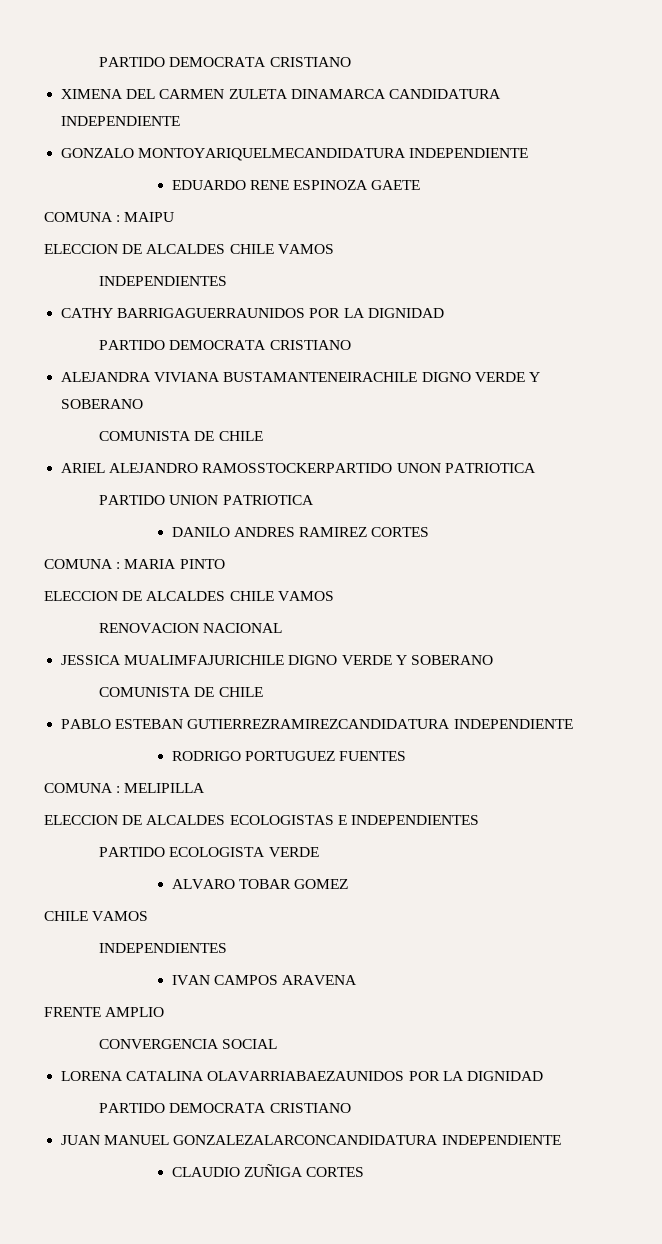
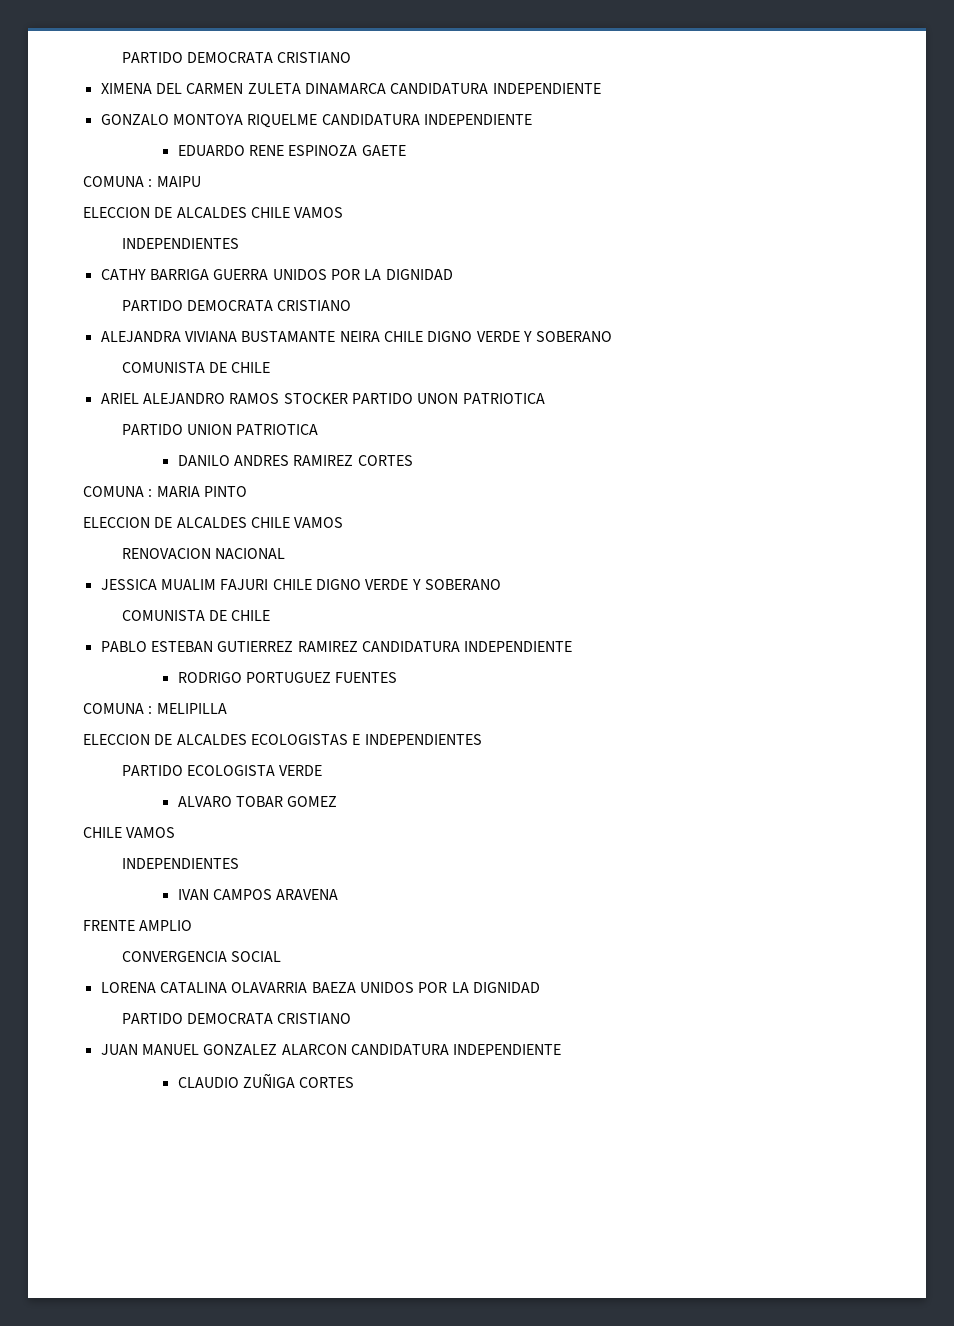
- GONZALO MONTOYARIQUELMECANDIDATURA INDEPENDIENTE
+ GONZALO MONTOYA RIQUELME CANDIDATURA INDEPENDIENTE
- CATHY BARRIGAGUERRAUNIDOS POR LA DIGNIDAD
+ CATHY BARRIGA GUERRA UNIDOS POR LA DIGNIDAD
- ALEJANDRA VIVIANA BUSTAMANTENEIRACHILE DIGNO VERDE Y SOBERANO
+ ALEJANDRA VIVIANA BUSTAMANTE NEIRA CHILE DIGNO VERDE Y SOBERANO
- ARIEL ALEJANDRO RAMOSSTOCKERPARTIDO UNON PATRIOTICA
+ ARIEL ALEJANDRO RAMOS STOCKER PARTIDO UNON PATRIOTICA
- JESSICA MUALIMFAJURICHILE DIGNO VERDE Y SOBERANO
+ JESSICA MUALIM FAJURI CHILE DIGNO VERDE Y SOBERANO
- PABLO ESTEBAN GUTIERREZRAMIREZCANDIDATURA INDEPENDIENTE
+ PABLO ESTEBAN GUTIERREZ RAMIREZ CANDIDATURA INDEPENDIENTE
- LORENA CATALINA OLAVARRIABAEZAUNIDOS POR LA DIGNIDAD
+ LORENA CATALINA OLAVARRIA BAEZA UNIDOS POR LA DIGNIDAD
- JUAN MANUEL GONZALEZALARCONCANDIDATURA INDEPENDIENTE
+ JUAN MANUEL GONZALEZ ALARCON CANDIDATURA INDEPENDIENTE

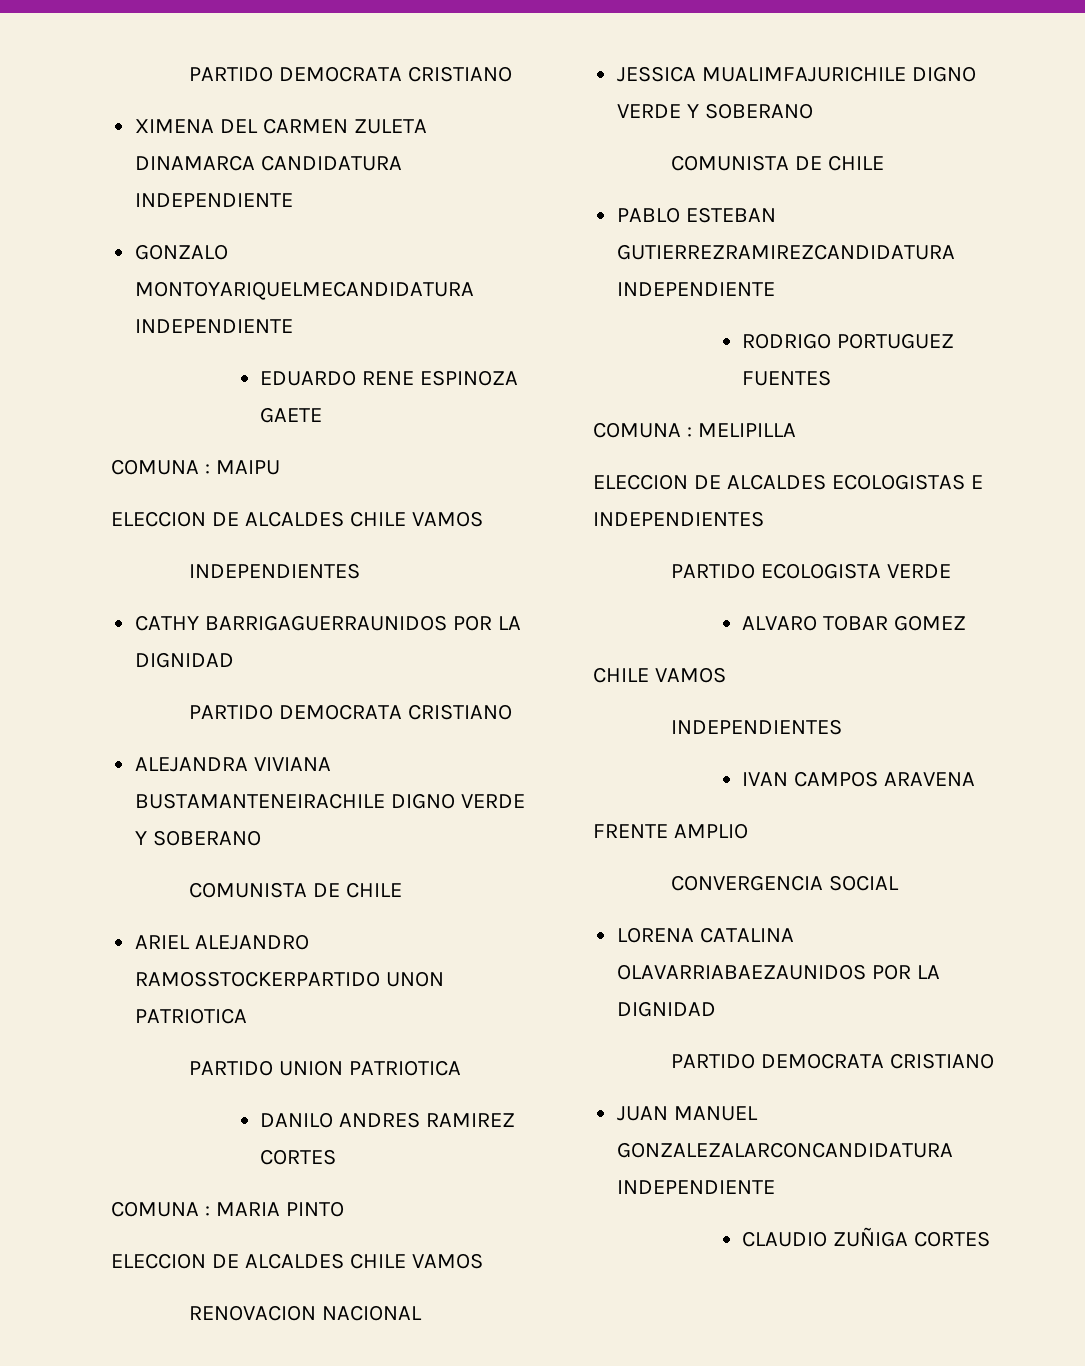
- GONZALO MONTOYA RIQUELME CANDIDATURA INDEPENDIENTE
+ GONZALO MONTOYARIQUELMECANDIDATURA INDEPENDIENTE
- CATHY BARRIGA GUERRA UNIDOS POR LA DIGNIDAD
+ CATHY BARRIGAGUERRAUNIDOS POR LA DIGNIDAD
- ALEJANDRA VIVIANA BUSTAMANTE NEIRA CHILE DIGNO VERDE Y SOBERANO
+ ALEJANDRA VIVIANA BUSTAMANTENEIRACHILE DIGNO VERDE Y SOBERANO
- ARIEL ALEJANDRO RAMOS STOCKER PARTIDO UNON PATRIOTICA
+ ARIEL ALEJANDRO RAMOSSTOCKERPARTIDO UNON PATRIOTICA
- JESSICA MUALIM FAJURI CHILE DIGNO VERDE Y SOBERANO
+ JESSICA MUALIMFAJURICHILE DIGNO VERDE Y SOBERANO
- PABLO ESTEBAN GUTIERREZ RAMIREZ CANDIDATURA INDEPENDIENTE
+ PABLO ESTEBAN GUTIERREZRAMIREZCANDIDATURA INDEPENDIENTE
- LORENA CATALINA OLAVARRIA BAEZA UNIDOS POR LA DIGNIDAD
+ LORENA CATALINA OLAVARRIABAEZAUNIDOS POR LA DIGNIDAD
- JUAN MANUEL GONZALEZ ALARCON CANDIDATURA INDEPENDIENTE
+ JUAN MANUEL GONZALEZALARCONCANDIDATURA INDEPENDIENTE

